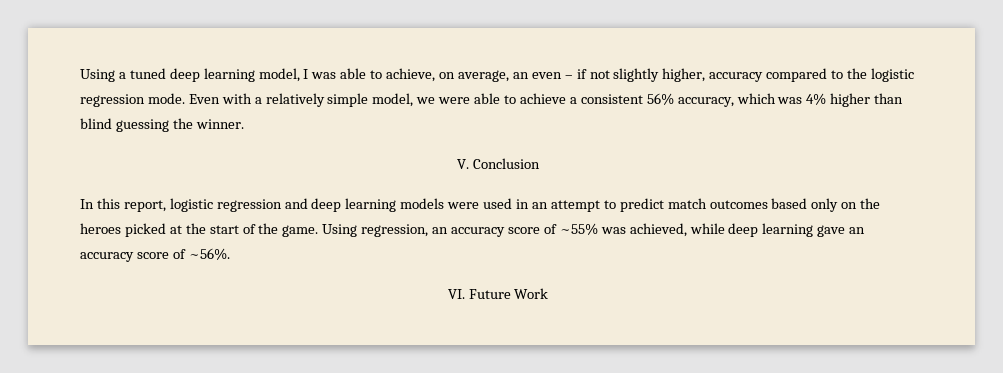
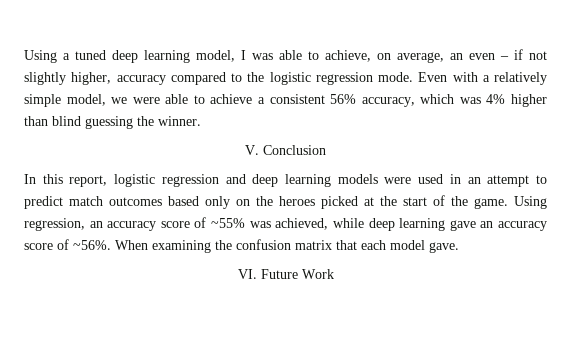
+ When examining the confusion matrix that each model gave.

